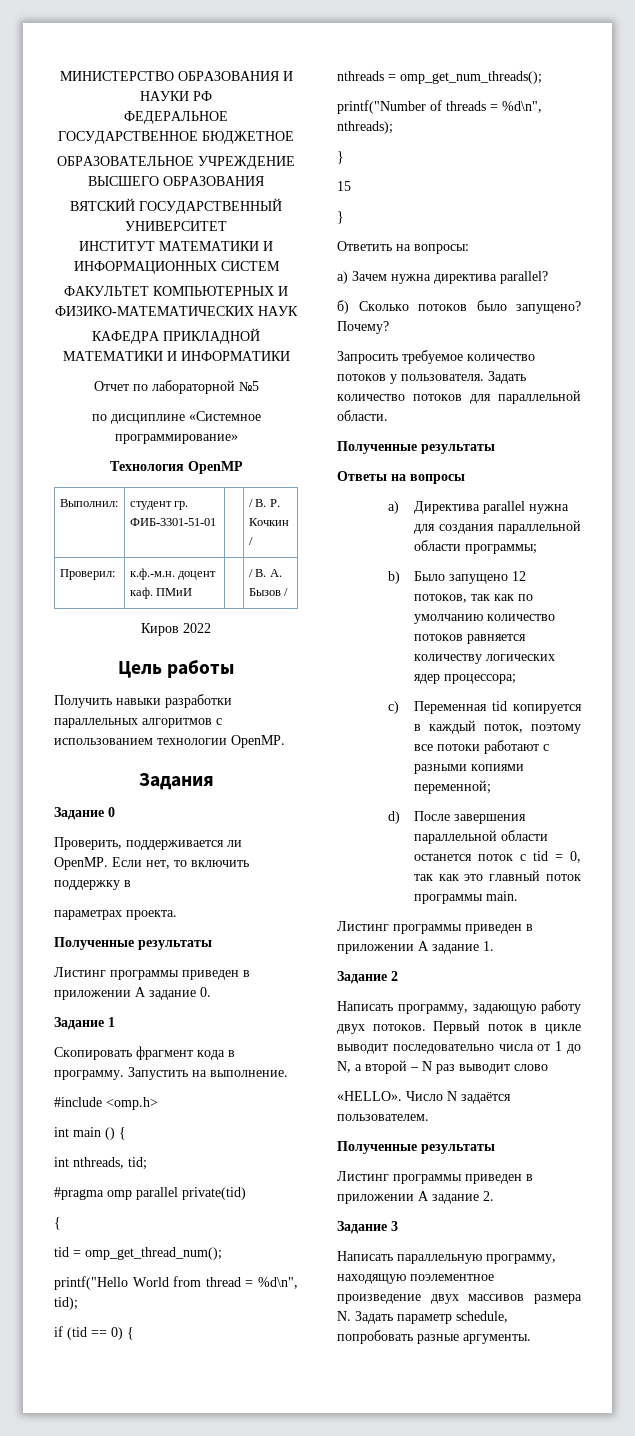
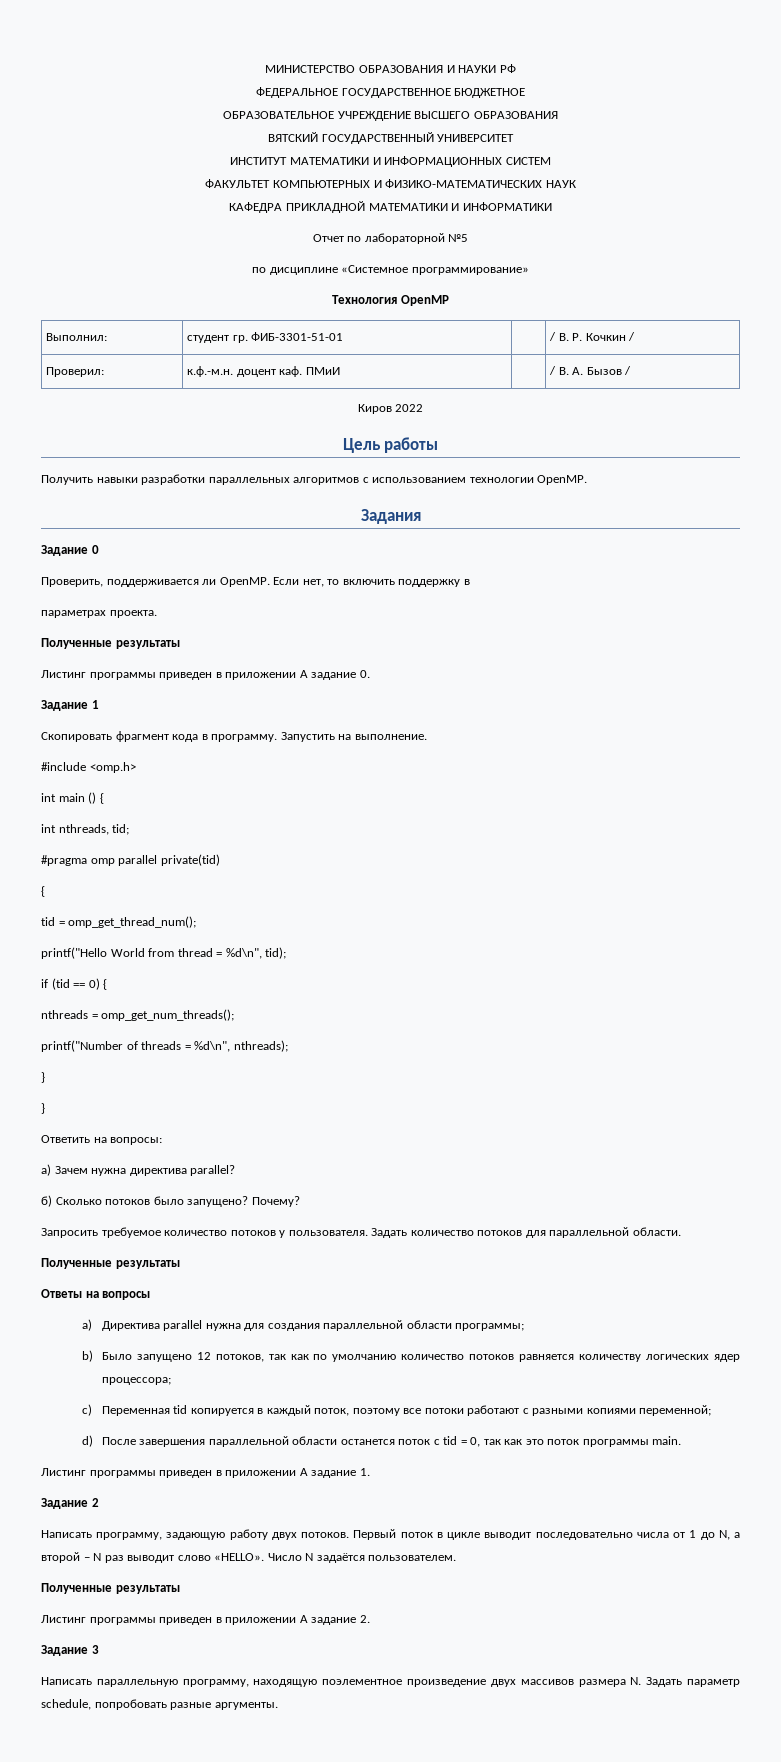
- 15
- d) После завершения параллельной области останется поток с tid = 0, так как это главный поток программы main.
+ d) После завершения параллельной области останется поток с tid = 0, так как это поток программы main.
- Первый поток в цикле выводит последовательно числа от 1 до N, а второй – N раз выводит слово
- «HELLO».
+ Первый поток в цикле выводит последовательно числа от 1 до N, а второй – N раз выводит слово «HELLO».

